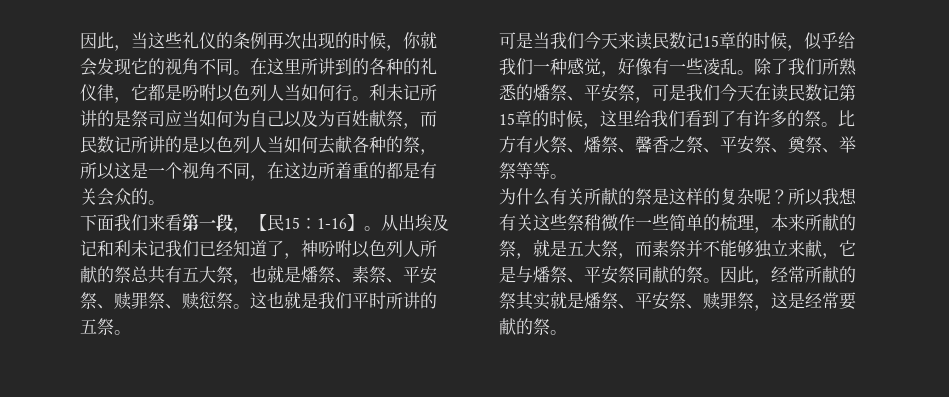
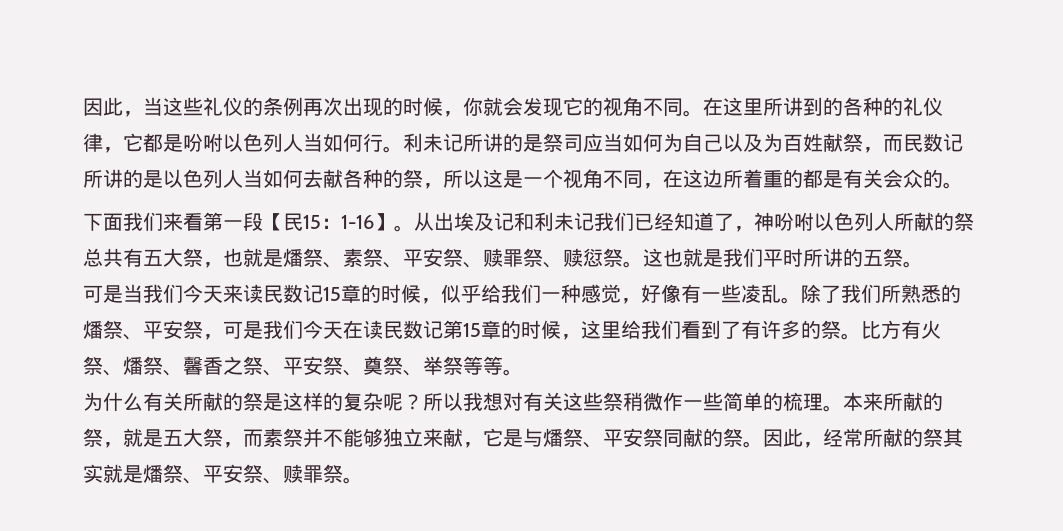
- 下面我们来看第一段，【民15：1-16】。
+ 下面我们来看第一段【民15：1-16】。
- 所以我想有关这些祭稍微作一些简单的梳理，本来所献的祭，就是五大祭，而素祭并不能够独立来献，它是与燔祭、平安祭同献的祭。
+ 所以我想对有关这些祭稍微作一些简单的梳理。本来所献的祭，就是五大祭，而素祭并不能够独立来献，它是与燔祭、平安祭同献的祭。
- 因此，经常所献的祭其实就是燔祭、平安祭、赎罪祭，这是经常要献的祭。
+ 因此，经常所献的祭其实就是燔祭、平安祭、赎罪祭。

